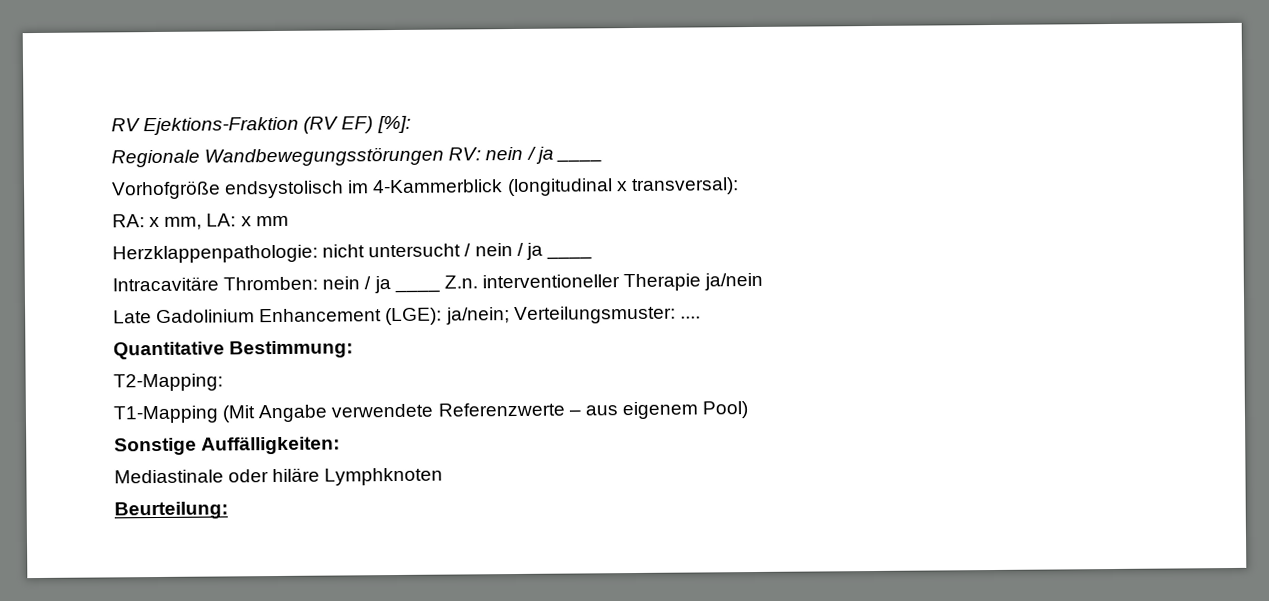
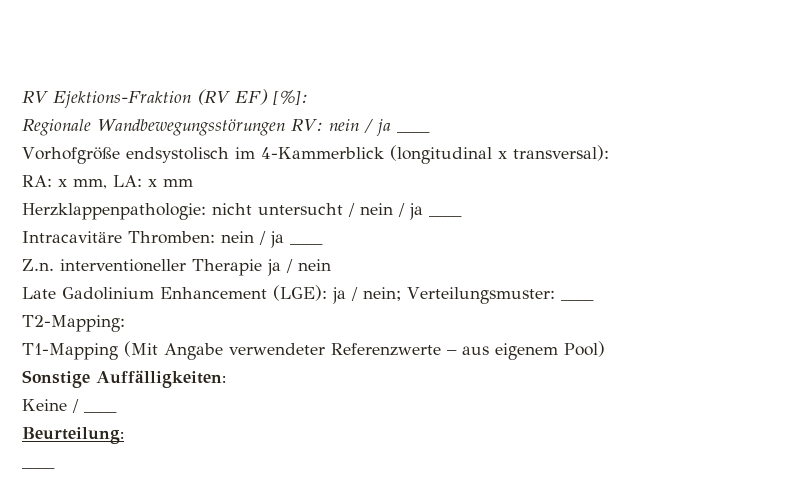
- Intracavitäre Thromben: nein / ja ____ Z.n. interventioneller Therapie ja/nein
+ Intracavitäre Thromben: nein / ja ____
+ Z.n. interventioneller Therapie ja / nein
- Late Gadolinium Enhancement (LGE): ja/nein; Verteilungsmuster: ....
- Quantitative Bestimmung:
+ Late Gadolinium Enhancement (LGE): ja / nein; Verteilungsmuster: ____
- T1-Mapping (Mit Angabe verwendete Referenzwerte – aus eigenem Pool)
+ T1-Mapping (Mit Angabe verwendeter Referenzwerte – aus eigenem Pool)
- Mediastinale oder hiläre Lymphknoten
+ Keine / ____
  Beurteilung:
+ ____

